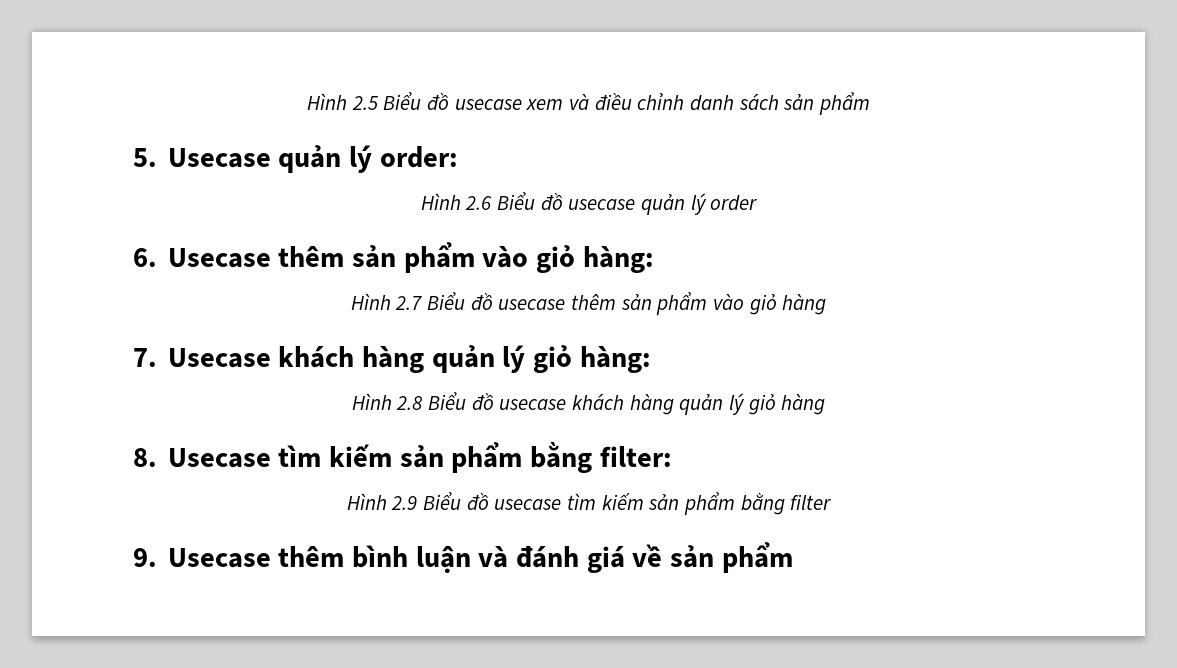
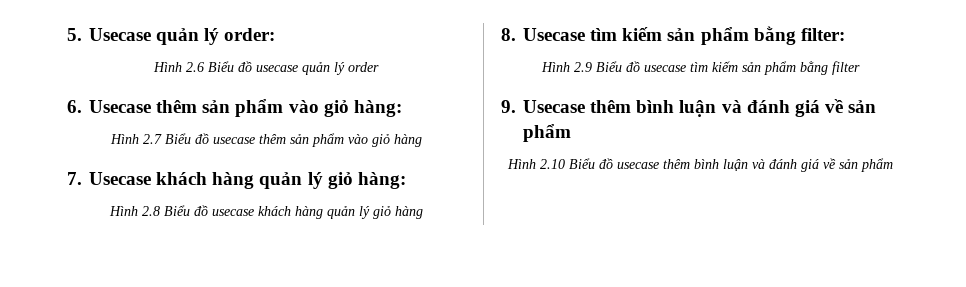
- Hình 2.5 Biểu đồ usecase xem và điều chỉnh danh sách sản phẩm
+ Hình 2.10 Biểu đồ usecase thêm bình luận và đánh giá về sản phẩm

